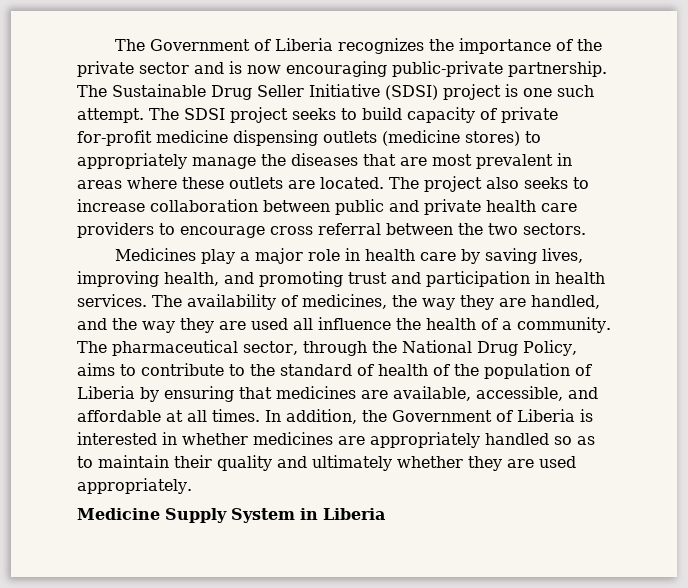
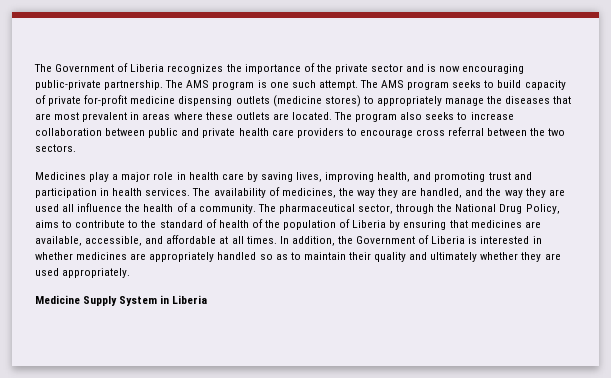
- The Sustainable Drug Seller Initiative (SDSI) project is one such attempt.
+ The AMS program is one such attempt.
- The SDSI project seeks to build capacity of private for-profit medicine dispensing outlets (medicine stores) to appropriately manage the diseases that are most prevalent in areas where these outlets are located.
+ The AMS program seeks to build capacity of private for-profit medicine dispensing outlets (medicine stores) to appropriately manage the diseases that are most prevalent in areas where these outlets are located.
- The project also seeks to increase collaboration between public and private health care providers to encourage cross referral between the two sectors.
+ The program also seeks to increase collaboration between public and private health care providers to encourage cross referral between the two sectors.

